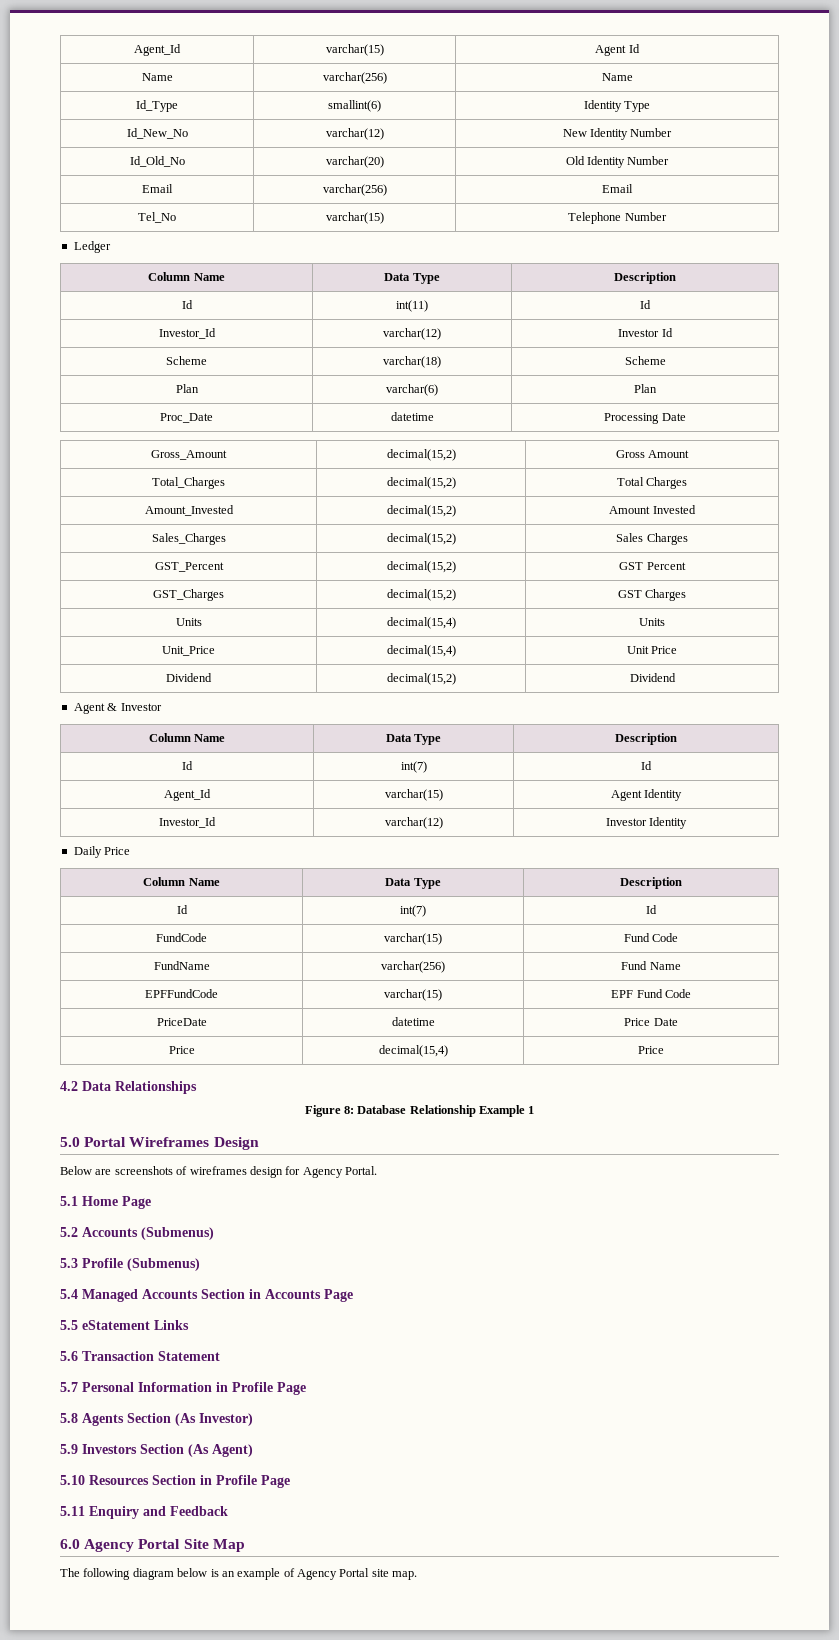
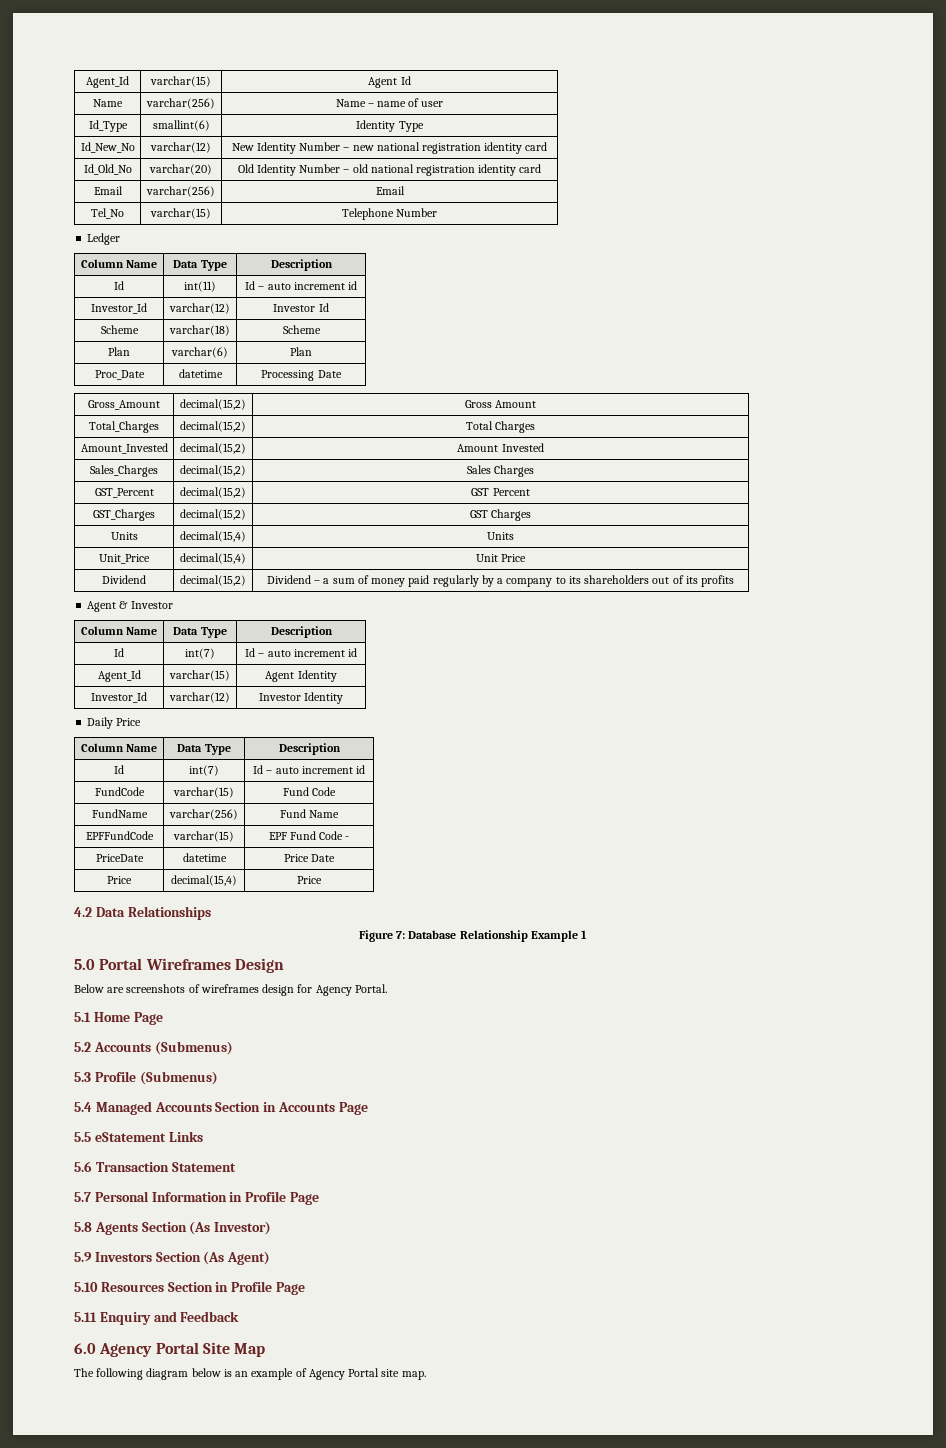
- Name | varchar(256) | Name
+ Name | varchar(256) | Name – name of user
- Id_New_No | varchar(12) | New Identity Number
+ Id_New_No | varchar(12) | New Identity Number – new national registration identity card
- Id_Old_No | varchar(20) | Old Identity Number
+ Id_Old_No | varchar(20) | Old Identity Number – old national registration identity card
- Id | int(11) | Id
+ Id | int(11) | Id – auto increment id
- Dividend | decimal(15,2) | Dividend
+ Dividend | decimal(15,2) | Dividend – a sum of money paid regularly by a company to its shareholders out of its profits
  Agent & Investor
  Column Name | Data Type | Description
- Id | int(7) | Id
+ Id | int(7) | Id – auto increment id
  Daily Price
  Column Name | Data Type | Description
- Id | int(7) | Id
+ Id | int(7) | Id – auto increment id
- EPFFundCode | varchar(15) | EPF Fund Code
+ EPFFundCode | varchar(15) | EPF Fund Code -
- Figure 8: Database Relationship Example 1
+ Figure 7: Database Relationship Example 1

